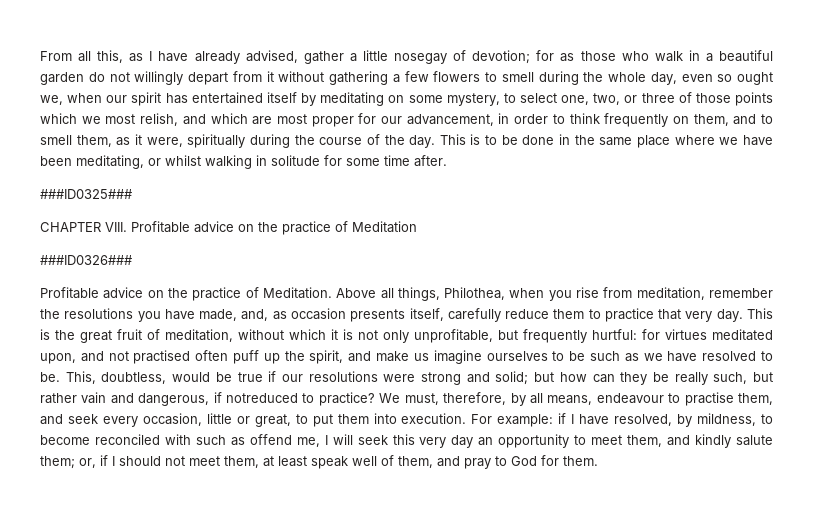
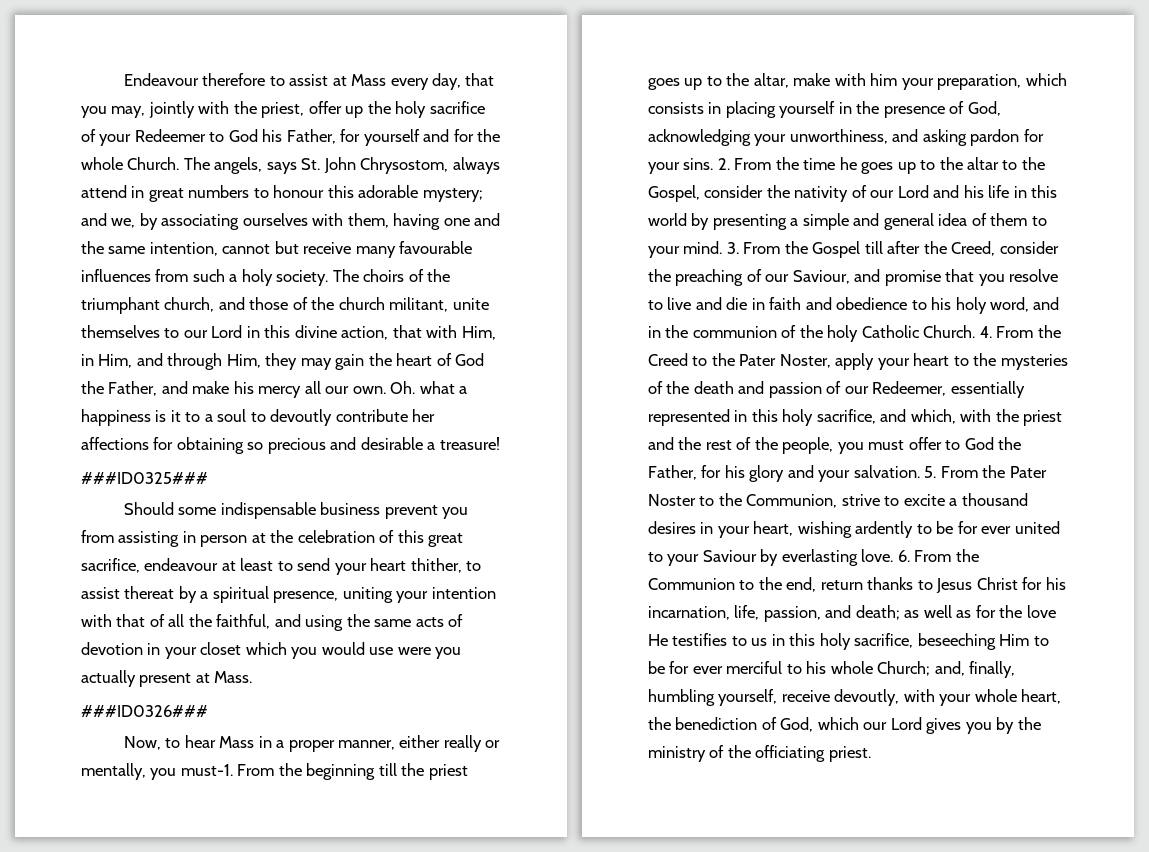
- From all this, as I have already advised, gather a little nosegay of devotion; for as those who walk in a beautiful garden do not willingly depart from it without gathering a few flowers to smell during the whole day, even so ought we, when our spirit has entertained itself by meditating on some mystery, to select one, two, or three of those points which we most relish, and which are most proper for our advancement, in order to think frequently on them, and to smell them, as it were, spiritually during the course of the day. This is to be done in the same place where we have been meditating, or whilst walking in solitude for some time after.
+ Endeavour therefore to assist at Mass every day, that you may, jointly with the priest, offer up the holy sacrifice of your Redeemer to God his Father, for yourself and for the whole Church. The angels, says St. John Chrysostom, always attend in great numbers to honour this adorable mystery; and we, by associating ourselves with them, having one and the same intention, cannot but receive many favourable influences from such a holy society. The choirs of the triumphant church, and those of the church militant, unite themselves to our Lord in this divine action, that with Him, in Him, and through Him, they may gain the heart of God the Father, and make his mercy all our own. Oh. what a happiness is it to a soul to devoutly contribute her affections for obtaining so precious and desirable a treasure!
  ###ID0325###
- CHAPTER VIII. Profitable advice on the practice of Meditation
+ Should some indispensable business prevent you from assisting in person at the celebration of this great sacrifice, endeavour at least to send your heart thither, to assist thereat by a spiritual presence, uniting your intention with that of all the faithful, and using the same acts of devotion in your closet which you would use were you actually present at Mass.
  ###ID0326###
- Profitable advice on the practice of Meditation. Above all things, Philothea, when you rise from meditation, remember the resolutions you have made, and, as occasion presents itself, carefully reduce them to practice that very day. This is the great fruit of meditation, without which it is not only unprofitable, but frequently hurtful: for virtues meditated upon, and not practised often puff up the spirit, and make us imagine ourselves to be such as we have resolved to be. This, doubtless, would be true if our resolutions were strong and solid; but how can they be really such, but rather vain and dangerous, if notreduced to practice? We must, therefore, by all means, endeavour to practise them, and seek every occasion, little or great, to put them into execution. For example: if I have resolved, by mildness, to become reconciled with such as offend me, I will seek this very day an opportunity to meet them, and kindly salute them; or, if I should not meet them, at least speak well of them, and pray to God for them.
+ Now, to hear Mass in a proper manner, either really or mentally, you must-1. From the beginning till the priest goes up to the altar, make with him your preparation, which consists in placing yourself in the presence of God, acknowledging your unworthiness, and asking pardon for your sins. 2. From the time he goes up to the altar to the Gospel, consider the nativity of our Lord and his life in this world by presenting a simple and general idea of them to your mind. 3. From the Gospel till after the Creed, consider the preaching of our Saviour, and promise that you resolve to live and die in faith and obedience to his holy word, and in the communion of the holy Catholic Church. 4. From the Creed to the Pater Noster, apply your heart to the mysteries of the death and passion of our Redeemer, essentially represented in this holy sacrifice, and which, with the priest and the rest of the people, you must offer to God the Father, for his glory and your salvation. 5. From the Pater Noster to the Communion, strive to excite a thousand desires in your heart, wishing ardently to be for ever united to your Saviour by everlasting love. 6. From the Communion to the end, return thanks to Jesus Christ for his incarnation, life, passion, and death; as well as for the love He testifies to us in this holy sacrifice, beseeching Him to be for ever merciful to his whole Church; and, finally, humbling yourself, receive devoutly, with your whole heart, the benediction of God, which our Lord gives you by the ministry of the officiating priest.

